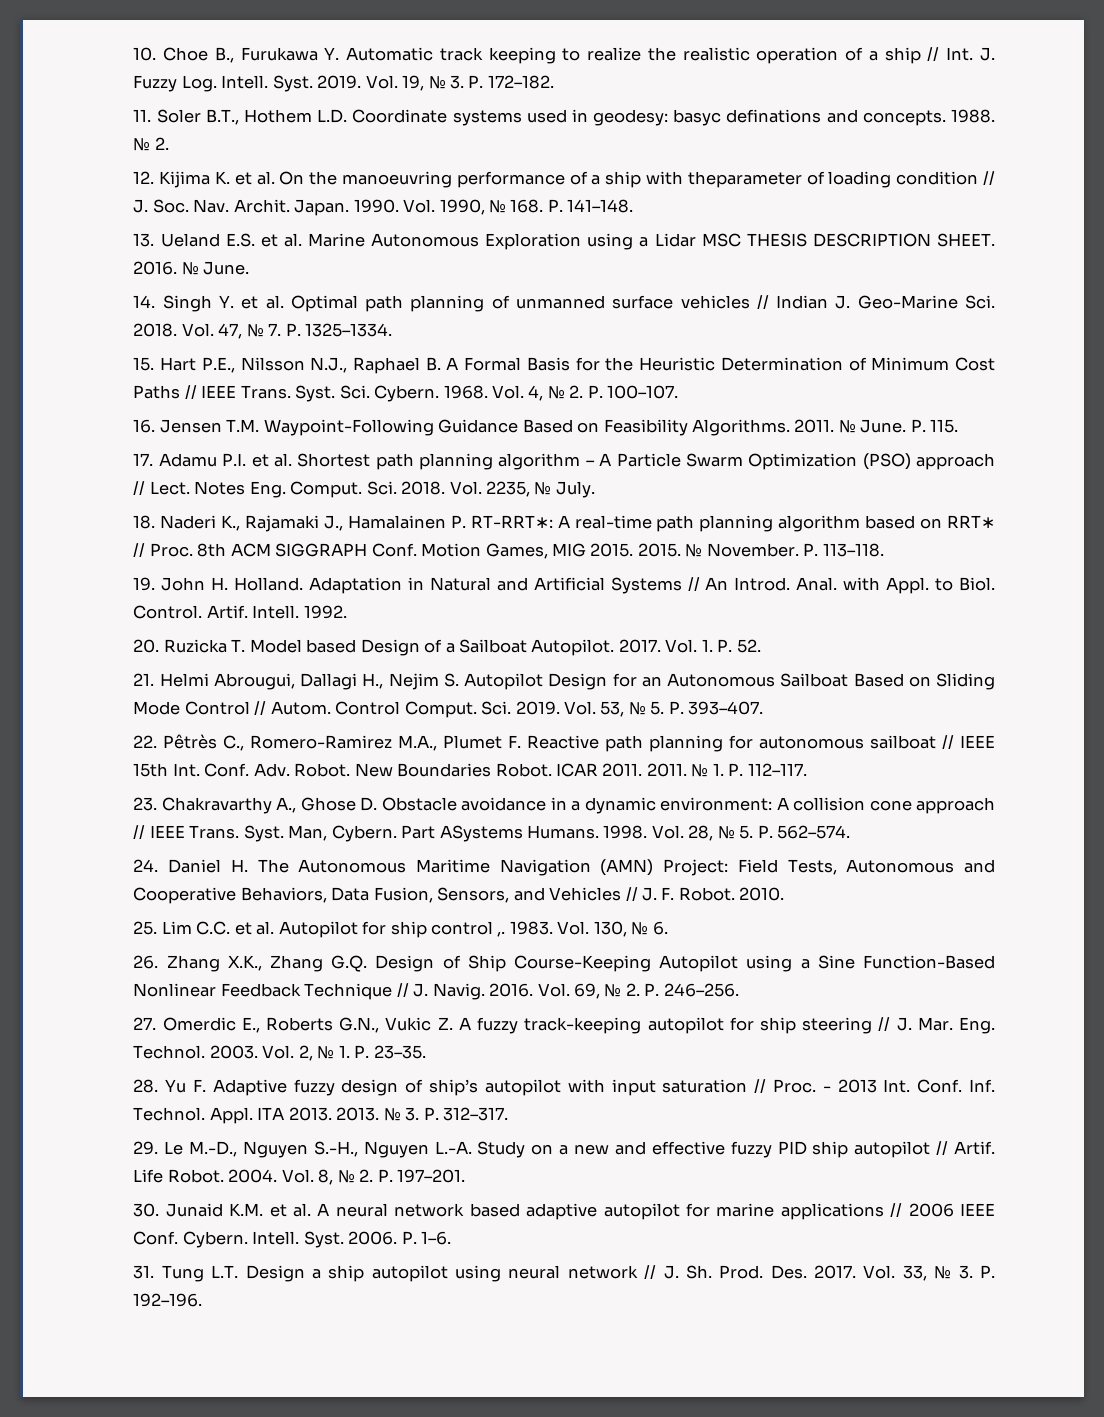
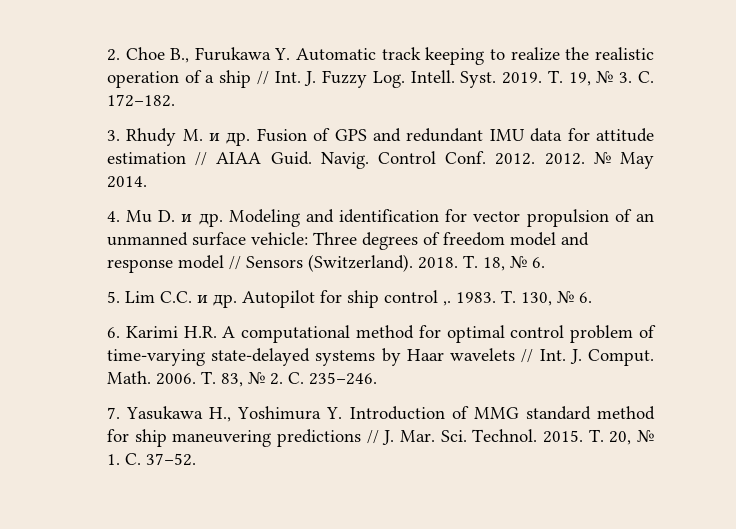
- 10. Choe B., Furukawa Y. Automatic track keeping to realize the realistic operation of a ship // Int. J. Fuzzy Log. Intell.
+ 2. Choe B., Furukawa Y. Automatic track keeping to realize the realistic operation of a ship // Int. J. Fuzzy Log. Intell.
- Vol. 19, № 3. P. 172–182.
+ Т. 19, № 3. С. 172–182.
- 11. Soler B.T., Hothem L.D. Coordinate systems used in geodesy: basyc definations and concepts. 1988. № 2.
- 12. Kijima K. et al. On the manoeuvring performance of a ship with theparameter of loading condition // J. Soc. Nav. Archit. Japan. 1990. Vol. 1990, № 168. P. 141–148.
- 13. Ueland E.S. et al. Marine Autonomous Exploration using a Lidar MSC THESIS DESCRIPTION SHEET. 2016. № June.
- 14. Singh Y. et al. Optimal path planning of unmanned surface vehicles // Indian J. Geo-Marine Sci. 2018. Vol. 47, № 7. P. 1325–1334.
- 15. Hart P.E., Nilsson N.J., Raphael B. A Formal Basis for the Heuristic Determination of Minimum Cost Paths // IEEE Trans. Syst. Sci. Cybern. 1968. Vol. 4, № 2. P. 100–107.
- 16. Jensen T.M. Waypoint-Following Guidance Based on Feasibility Algorithms. 2011. № June. P. 115.
- 17. Adamu P.I. et al. Shortest path planning algorithm – A Particle Swarm Optimization (PSO) approach // Lect. Notes Eng. Comput. Sci. 2018. Vol. 2235, № July.
- 18. Naderi K., Rajamaki J., Hamalainen P. RT-RRT∗: A real-time path planning algorithm based on RRT∗ // Proc. 8th ACM SIGGRAPH Conf. Motion Games, MIG 2015. 2015. № November. P. 113–118.
- 19. John H. Holland. Adaptation in Natural and Artificial Systems // An Introd. Anal. with Appl. to Biol. Control. Artif. Intell. 1992.
- 20. Ruzicka T. Model based Design of a Sailboat Autopilot. 2017. Vol. 1. P. 52.
- 21. Helmi Abrougui, Dallagi H., Nejim S. Autopilot Design for an Autonomous Sailboat Based on Sliding Mode Control // Autom. Control Comput. Sci. 2019. Vol. 53, № 5. P. 393–407.
- 22. Pêtrès C., Romero-Ramirez M.A., Plumet F. Reactive path planning for autonomous sailboat // IEEE 15th Int. Conf. Adv. Robot. New Boundaries Robot. ICAR 2011. 2011. № 1. P. 112–117.
- 23. Chakravarthy A., Ghose D. Obstacle avoidance in a dynamic environment: A collision cone approach // IEEE Trans. Syst. Man, Cybern. Part ASystems Humans. 1998. Vol. 28, № 5. P. 562–574.
- 24. Daniel H. The Autonomous Maritime Navigation (AMN) Project: Field Tests, Autonomous and Cooperative Behaviors, Data Fusion, Sensors, and Vehicles // J. F. Robot. 2010.
- 25. Lim C.C. et al. Autopilot for ship control ,.
+ 3. Rhudy M. и др. Fusion of GPS and redundant IMU data for attitude estimation // AIAA Guid. Navig. Control Conf. 2012. 2012. № May 2014.
+ 4. Mu D. и др. Modeling and identification for vector propulsion of an unmanned surface vehicle: Three degrees of freedom model and response model // Sensors (Switzerland). 2018. Т. 18, № 6.
+ 5. Lim C.C. и др. Autopilot for ship control ,.
- Vol. 130, № 6.
+ Т. 130, № 6.
- 26. Zhang X.K., Zhang G.Q. Design of Ship Course-Keeping Autopilot using a Sine Function-Based Nonlinear Feedback Technique // J. Navig. 2016. Vol. 69, № 2. P. 246–256.
- 27. Omerdic E., Roberts G.N., Vukic Z. A fuzzy track-keeping autopilot for ship steering // J. Mar. Eng. Technol. 2003. Vol. 2, № 1. P. 23–35.
- 28. Yu F. Adaptive fuzzy design of ship’s autopilot with input saturation // Proc. - 2013 Int. Conf. Inf. Technol. Appl. ITA 2013. 2013. № 3. P. 312–317.
- 29. Le M.-D., Nguyen S.-H., Nguyen L.-A. Study on a new and effective fuzzy PID ship autopilot // Artif. Life Robot. 2004. Vol. 8, № 2. P. 197–201.
- 30. Junaid K.M. et al. A neural network based adaptive autopilot for marine applications // 2006 IEEE Conf. Cybern. Intell. Syst. 2006. P. 1–6.
- 31. Tung L.T. Design a ship autopilot using neural network // J. Sh. Prod. Des. 2017. Vol. 33, № 3. P. 192–196.
+ 6. Karimi H.R. A computational method for optimal control problem of time-varying state-delayed systems by Haar wavelets // Int. J. Comput. Math. 2006. Т. 83, № 2. С. 235–246.
+ 7. Yasukawa H., Yoshimura Y. Introduction of MMG standard method for ship maneuvering predictions // J. Mar. Sci. Technol. 2015. Т. 20, № 1. С. 37–52.

